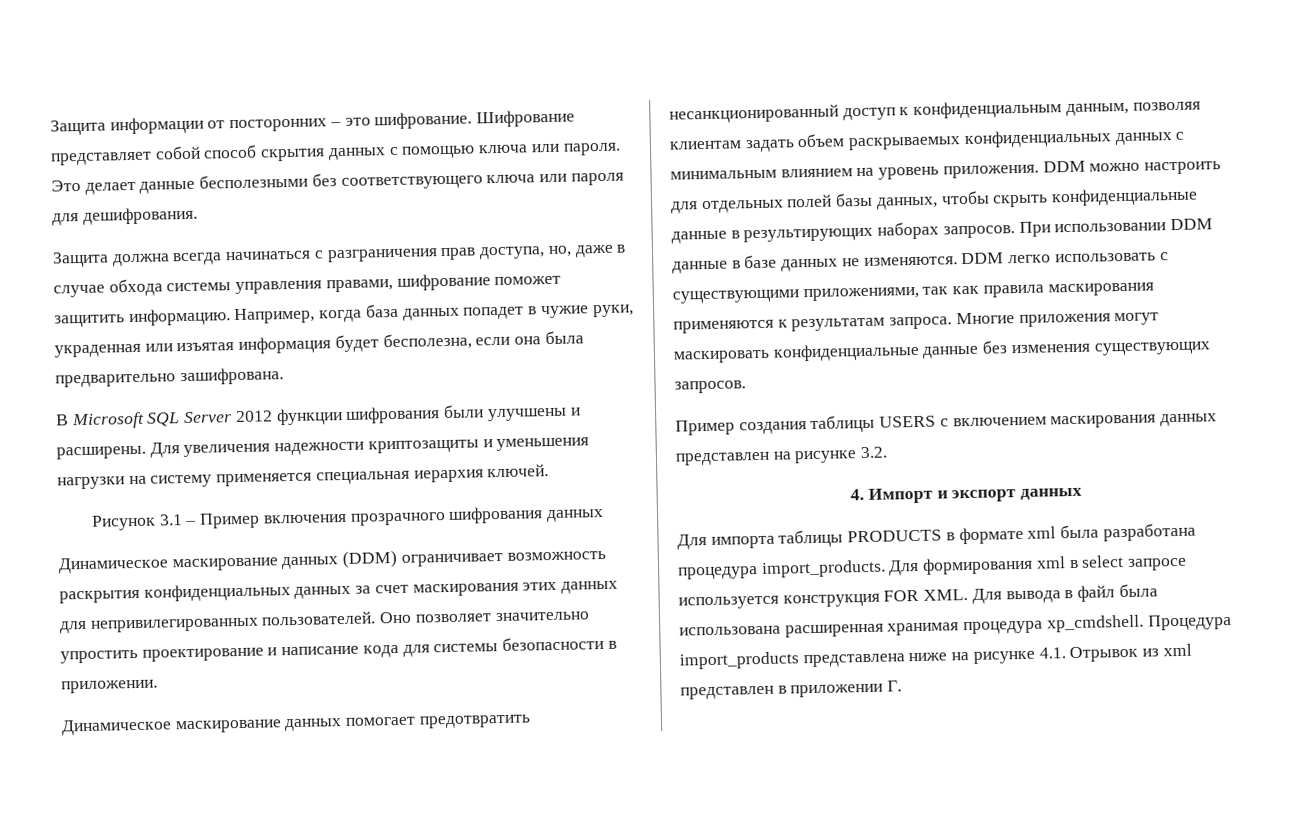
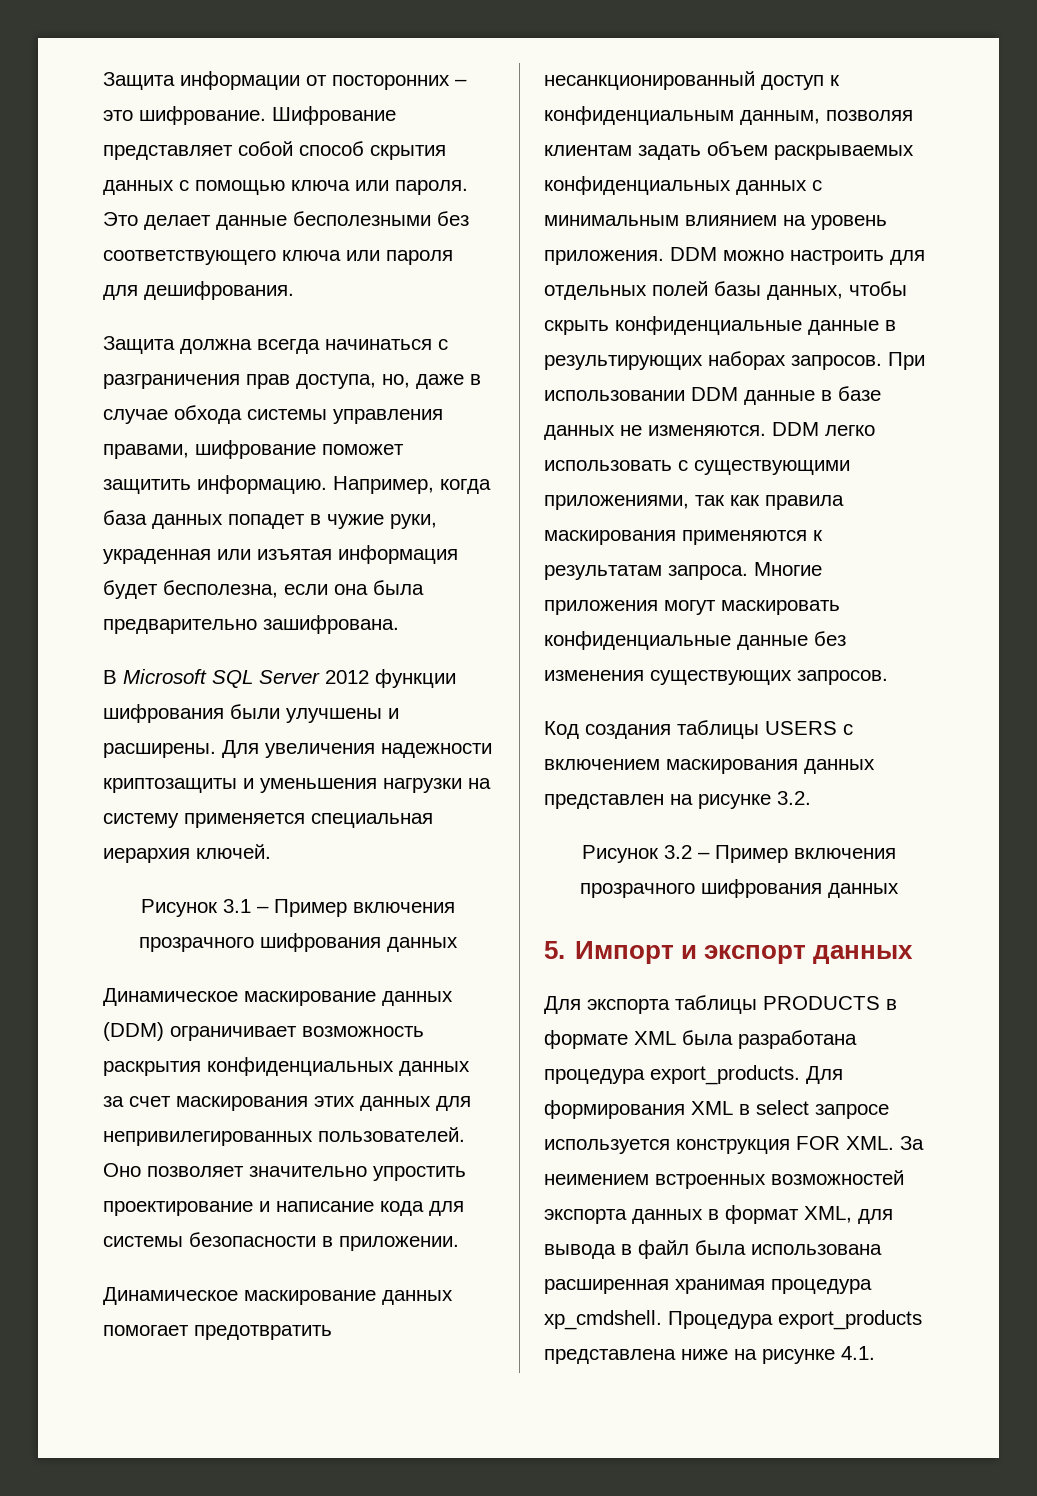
- Пример создания таблицы USERS с включением маскирования данных представлен на рисунке 3.2.
+ Код создания таблицы USERS с включением маскирования данных представлен на рисунке 3.2.
- 4. Импорт и экспорт данных
+ Рисунок 3.2 – Пример включения прозрачного шифрования данных
+ 5. Импорт и экспорт данных
- Для импорта таблицы PRODUCTS в формате xml была разработана процедура import_products.
+ Для экспорта таблицы PRODUCTS в формате XML была разработана процедура export_products.
- Для формирования xml в select запросе используется конструкция FOR XML. Для вывода в файл была использована расширенная хранимая процедура xp_cmdshell.
+ Для формирования XML в select запросе используется конструкция FOR XML. За неимением встроенных возможностей экспорта данных в формат XML, для вывода в файл была использована расширенная хранимая процедура xp_cmdshell.
- Процедура import_products представлена ниже на рисунке 4.1. Отрывок из xml представлен в приложении Г.
+ Процедура export_products представлена ниже на рисунке 4.1.

